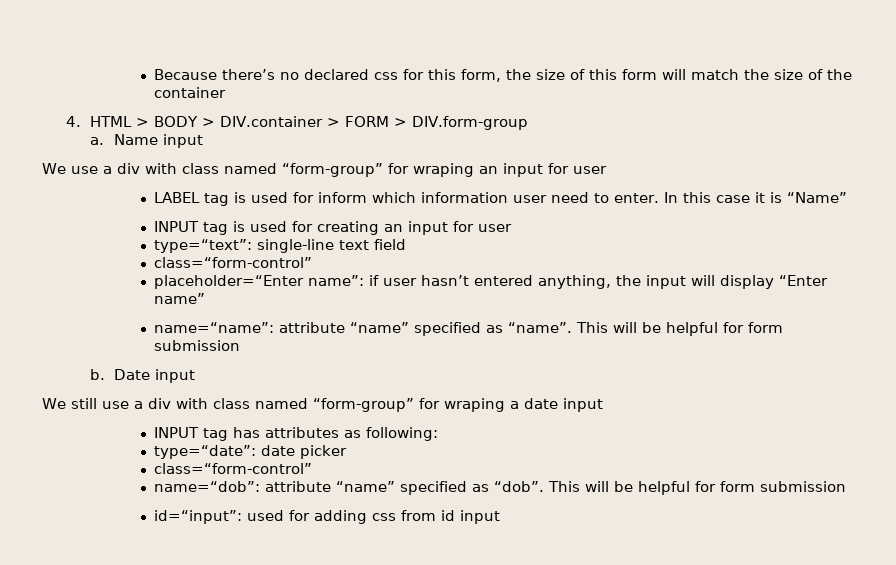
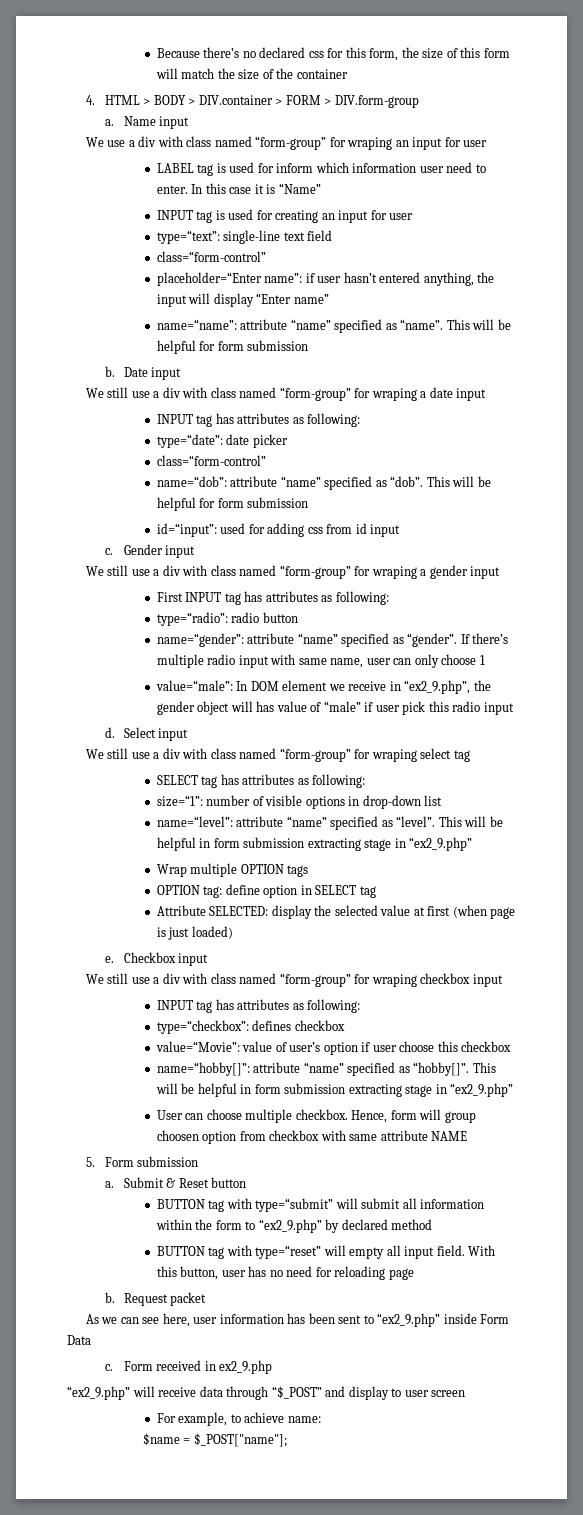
+ c. Gender input
+ We still use a div with class named “form-group” for wraping a gender input
+ First INPUT tag has attributes as following:
+ type=“radio”: radio button
+ name=“gender”: attribute “name” specified as “gender”. If there’s multiple radio input with same name, user can only choose 1
+ value=“male”: In DOM element we receive in “ex2_9.php”, the gender object will has value of “male” if user pick this radio input
+ d. Select input
+ We still use a div with class named “form-group” for wraping select tag
+ SELECT tag has attributes as following:
+ size=“1”: number of visible options in drop-down list
+ name=“level”: attribute “name” specified as “level”. This will be helpful in form submission extracting stage in “ex2_9.php”
+ Wrap multiple OPTION tags
+ OPTION tag: define option in SELECT tag
+ Attribute SELECTED: display the selected value at first (when page is just loaded)
+ e. Checkbox input
+ We still use a div with class named “form-group” for wraping checkbox input
+ INPUT tag has attributes as following:
+ type=“checkbox”: defines checkbox
+ value=“Movie”: value of user’s option if user choose this checkbox
+ name=“hobby[]”: attribute “name” specified as “hobby[]”. This will be helpful in form submission extracting stage in “ex2_9.php”
+ User can choose multiple checkbox. Hence, form will group choosen option from checkbox with same attribute NAME
+ 5. Form submission
+ a. Submit & Reset button
+ BUTTON tag with type=“submit” will submit all information within the form to “ex2_9.php” by declared method
+ BUTTON tag with type=“reset” will empty all input field. With this button, user has no need for reloading page
+ b. Request packet
+ As we can see here, user information has been sent to “ex2_9.php” inside Form Data
+ c. Form received in ex2_9.php
+ “ex2_9.php” will receive data through “$_POST” and display to user screen
+ For example, to achieve name:
+ $name = $_POST["name"];

